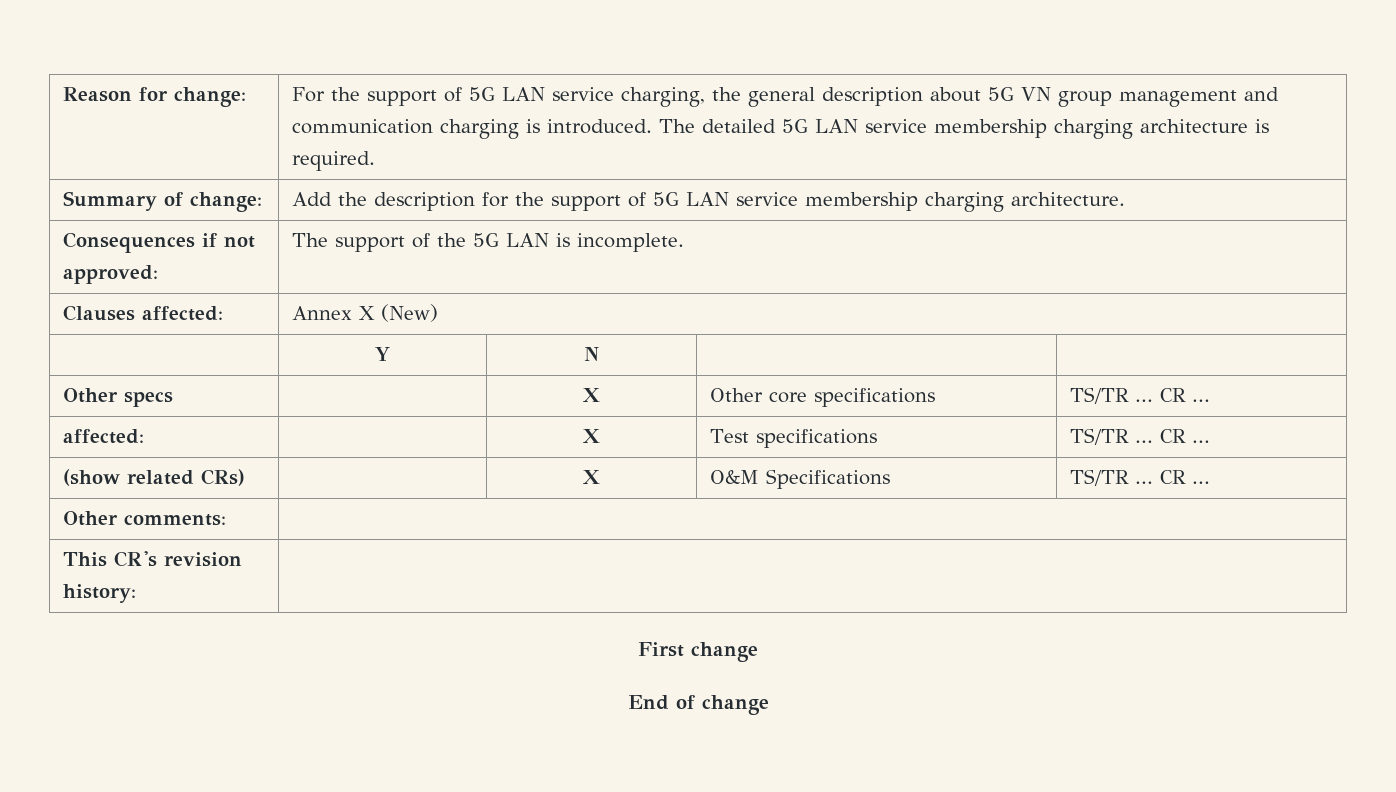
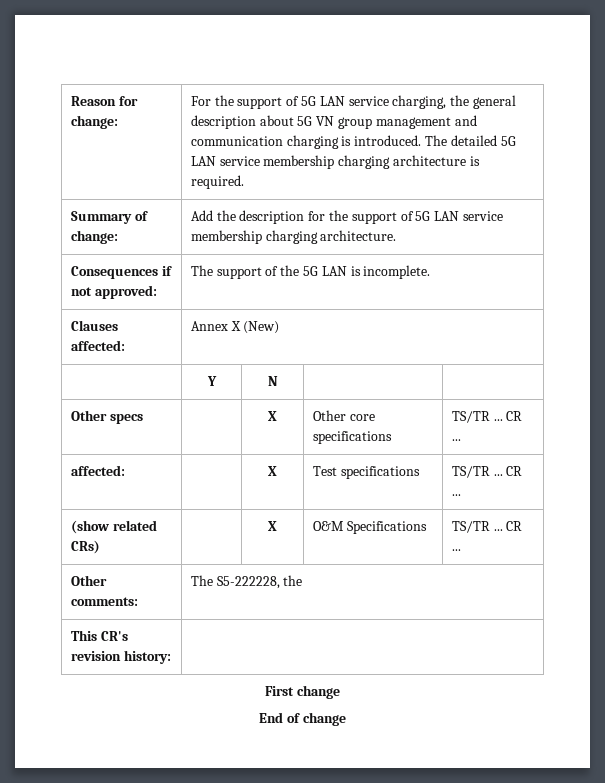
- Other comments: |
+ Other comments: | The S5-222228, the

